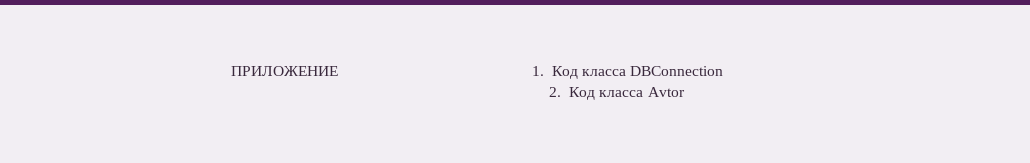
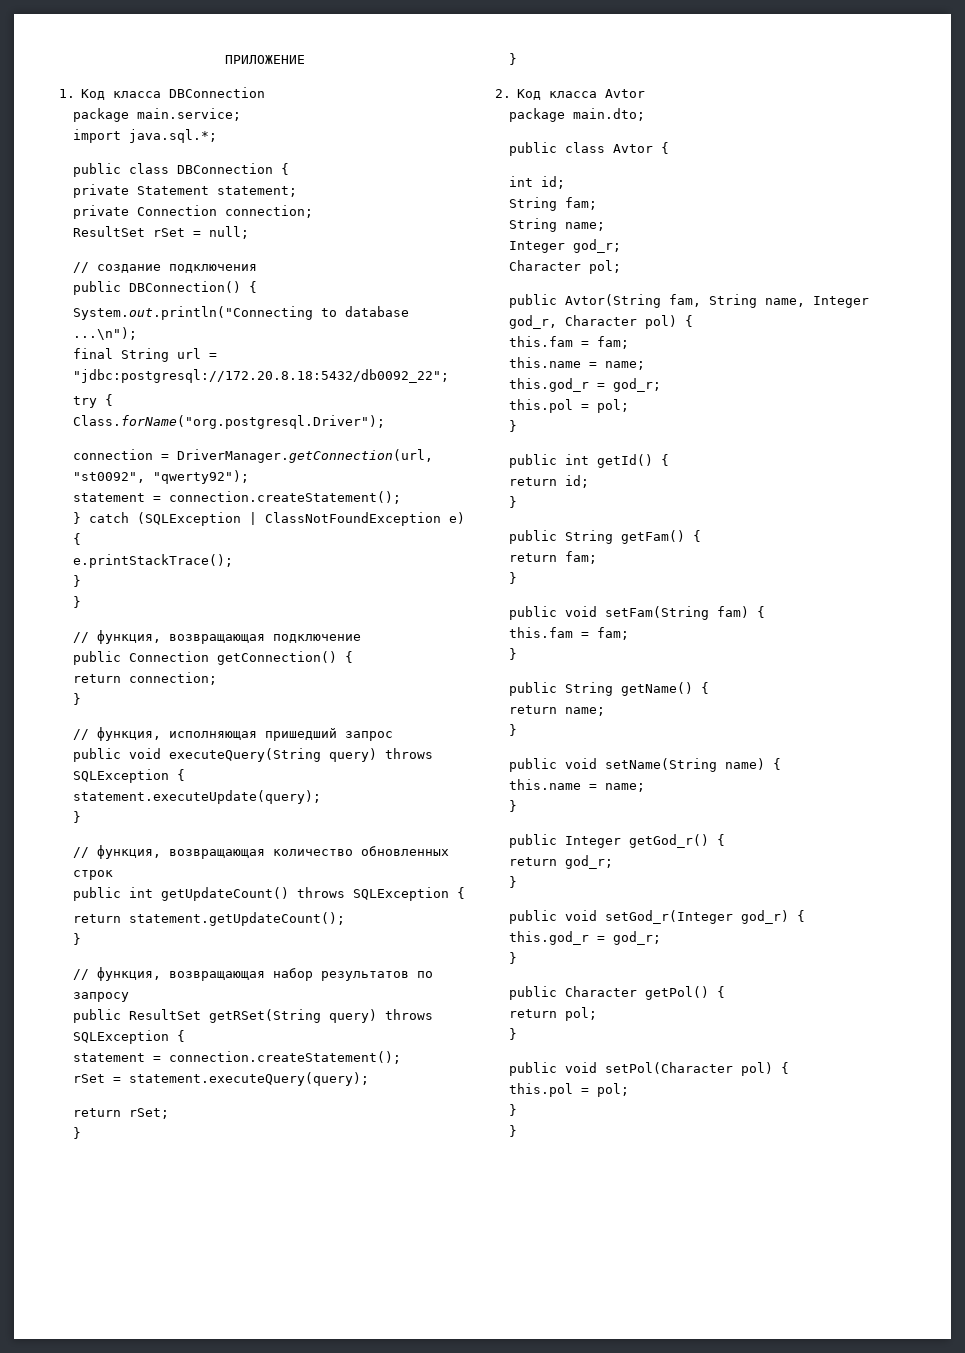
+ package main.service;
+ import java.sql.*;
+ public class DBConnection {
+ private Statement statement;
+ private Connection connection;
+ ResultSet rSet = null;
+ // создание подключения
+ public DBConnection() {
+ System.out.println("Connecting to database ...\n");
+ final String url = "jdbc:postgresql://172.20.8.18:5432/db0092_22";
+ try {
+ Class.forName("org.postgresql.Driver");
+ connection = DriverManager.getConnection(url, "st0092", "qwerty92");
+ statement = connection.createStatement();
+ } catch (SQLException | ClassNotFoundException e) {
+ e.printStackTrace();
+ }
+ }
+ // функция, возвращающая подключение
+ public Connection getConnection() {
+ return connection;
+ }
+ // функция, исполняющая пришедший запрос
+ public void executeQuery(String query) throws SQLException {
+ statement.executeUpdate(query);
+ }
+ // функция, возвращающая количество обновленных строк
+ public int getUpdateCount() throws SQLException {
+ return statement.getUpdateCount();
+ }
+ // функция, возвращающая набор результатов по запросу
+ public ResultSet getRSet(String query) throws SQLException {
+ statement = connection.createStatement();
+ rSet = statement.executeQuery(query);
+ return rSet;
+ }
+ }
  2. Код класса Avtor
+ package main.dto;
+ public class Avtor {
+ int id;
+ String fam;
+ String name;
+ Integer god_r;
+ Character pol;
+ public Avtor(String fam, String name, Integer god_r, Character pol) {
+ this.fam = fam;
+ this.name = name;
+ this.god_r = god_r;
+ this.pol = pol;
+ }
+ public int getId() {
+ return id;
+ }
+ public String getFam() {
+ return fam;
+ }
+ public void setFam(String fam) {
+ this.fam = fam;
+ }
+ public String getName() {
+ return name;
+ }
+ public void setName(String name) {
+ this.name = name;
+ }
+ public Integer getGod_r() {
+ return god_r;
+ }
+ public void setGod_r(Integer god_r) {
+ this.god_r = god_r;
+ }
+ public Character getPol() {
+ return pol;
+ }
+ public void setPol(Character pol) {
+ this.pol = pol;
+ }
+ }

